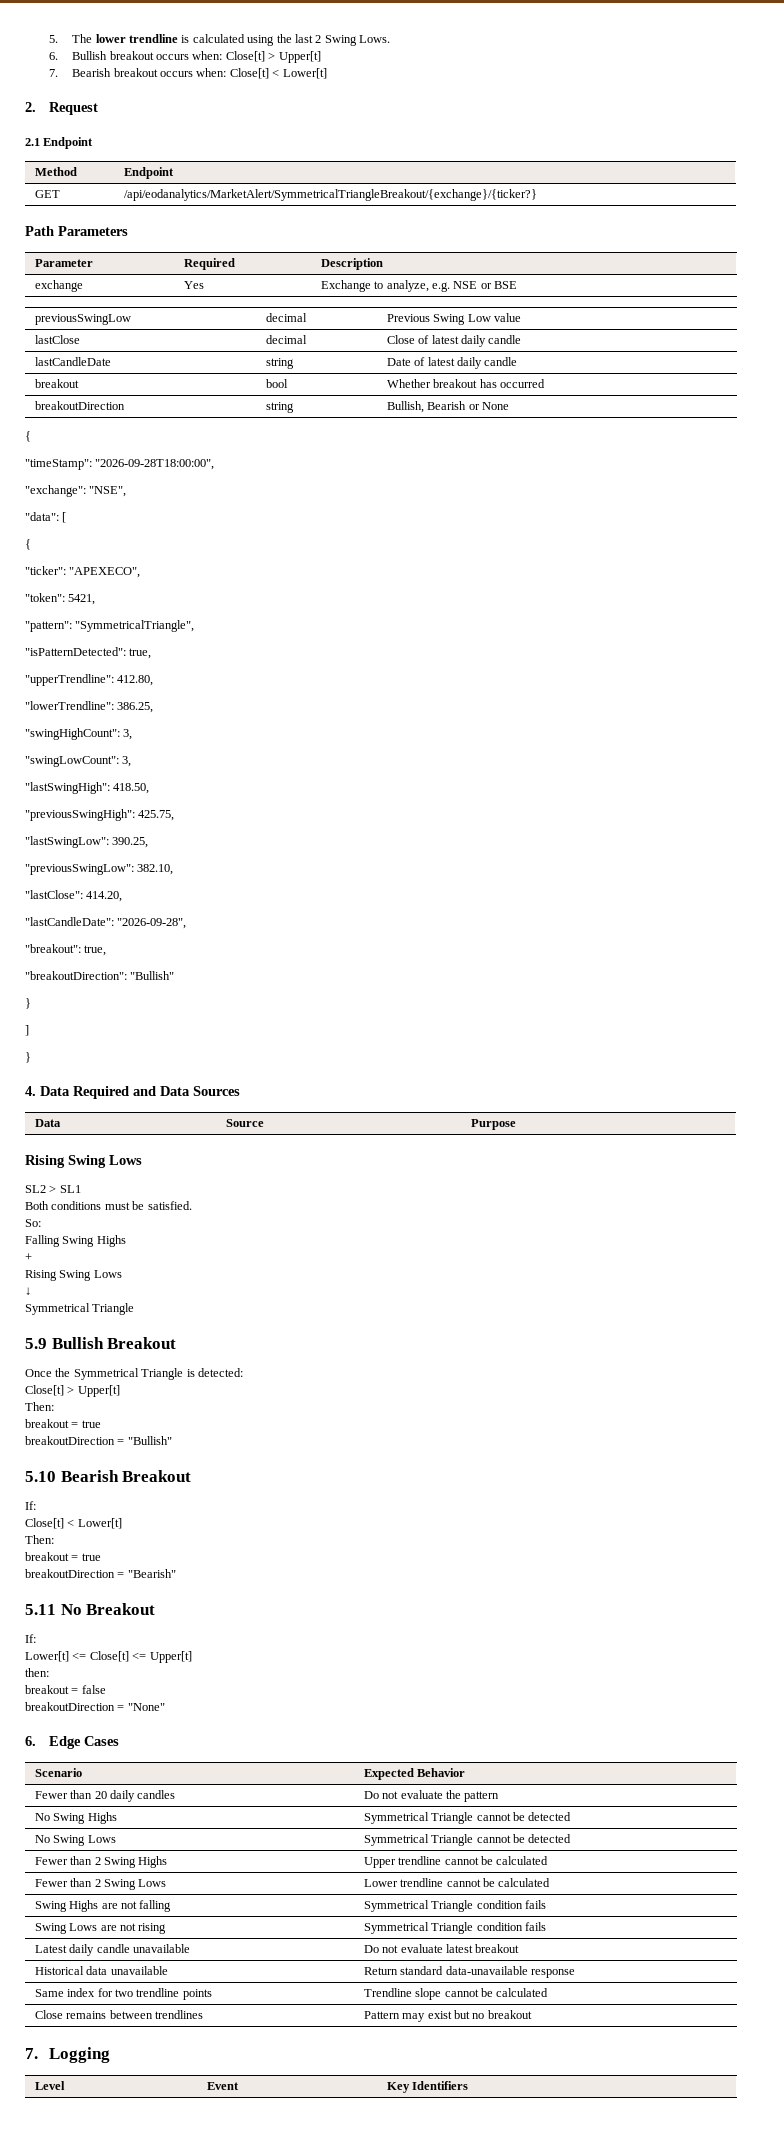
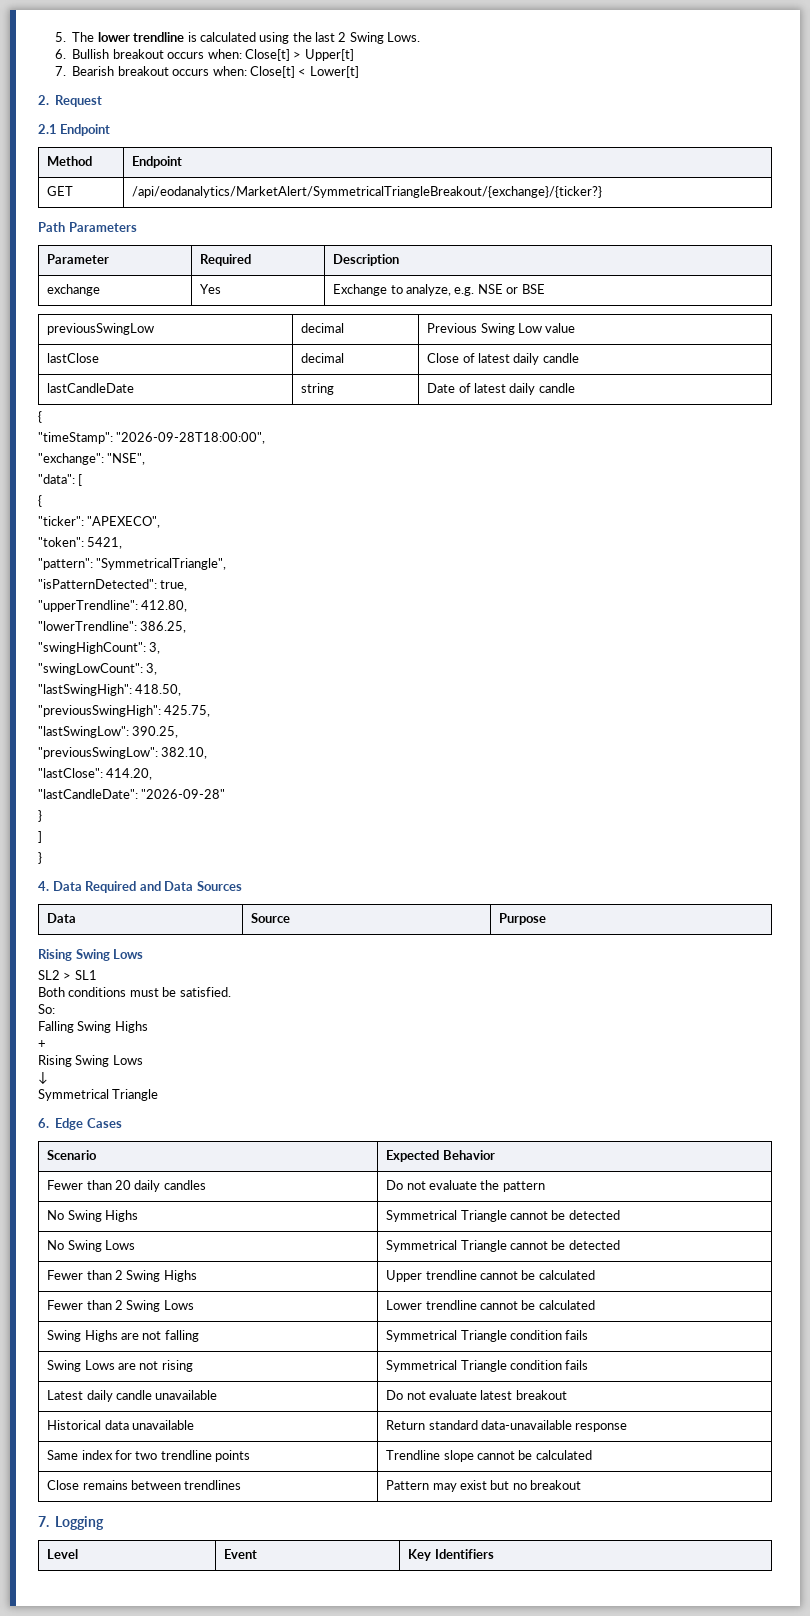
- breakout | bool | Whether breakout has occurred
- breakoutDirection | string | Bullish, Bearish or None
- "lastCandleDate": "2026-09-28",
- "breakout": true,
- "breakoutDirection": "Bullish"
+ "lastCandleDate": "2026-09-28"
- 5.9 Bullish Breakout
- Once the Symmetrical Triangle is detected:
- Close[t] > Upper[t]
- Then:
- breakout = true
- breakoutDirection = "Bullish"
- 5.10 Bearish Breakout
- If:
- Close[t] < Lower[t]
- Then:
- breakout = true
- breakoutDirection = "Bearish"
- 5.11 No Breakout
- If:
- Lower[t] <= Close[t] <= Upper[t]
- then:
- breakout = false
- breakoutDirection = "None"

